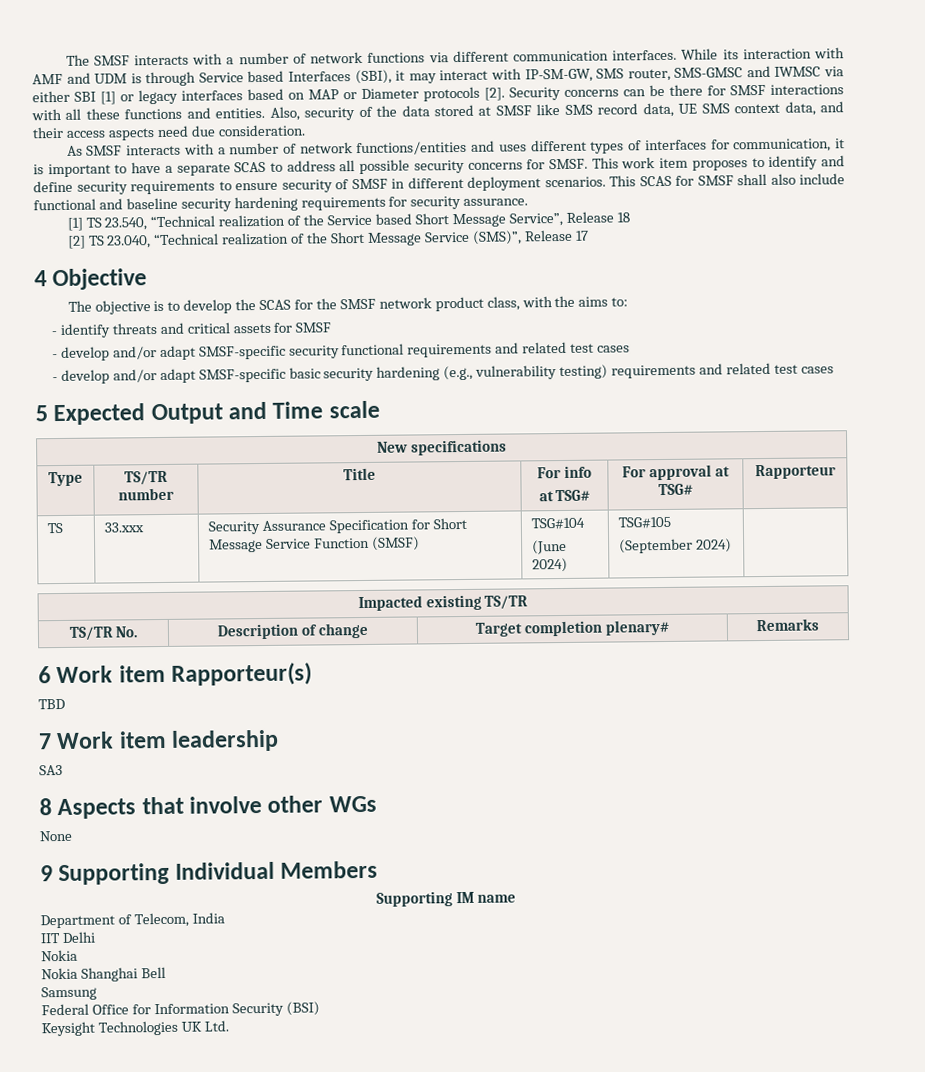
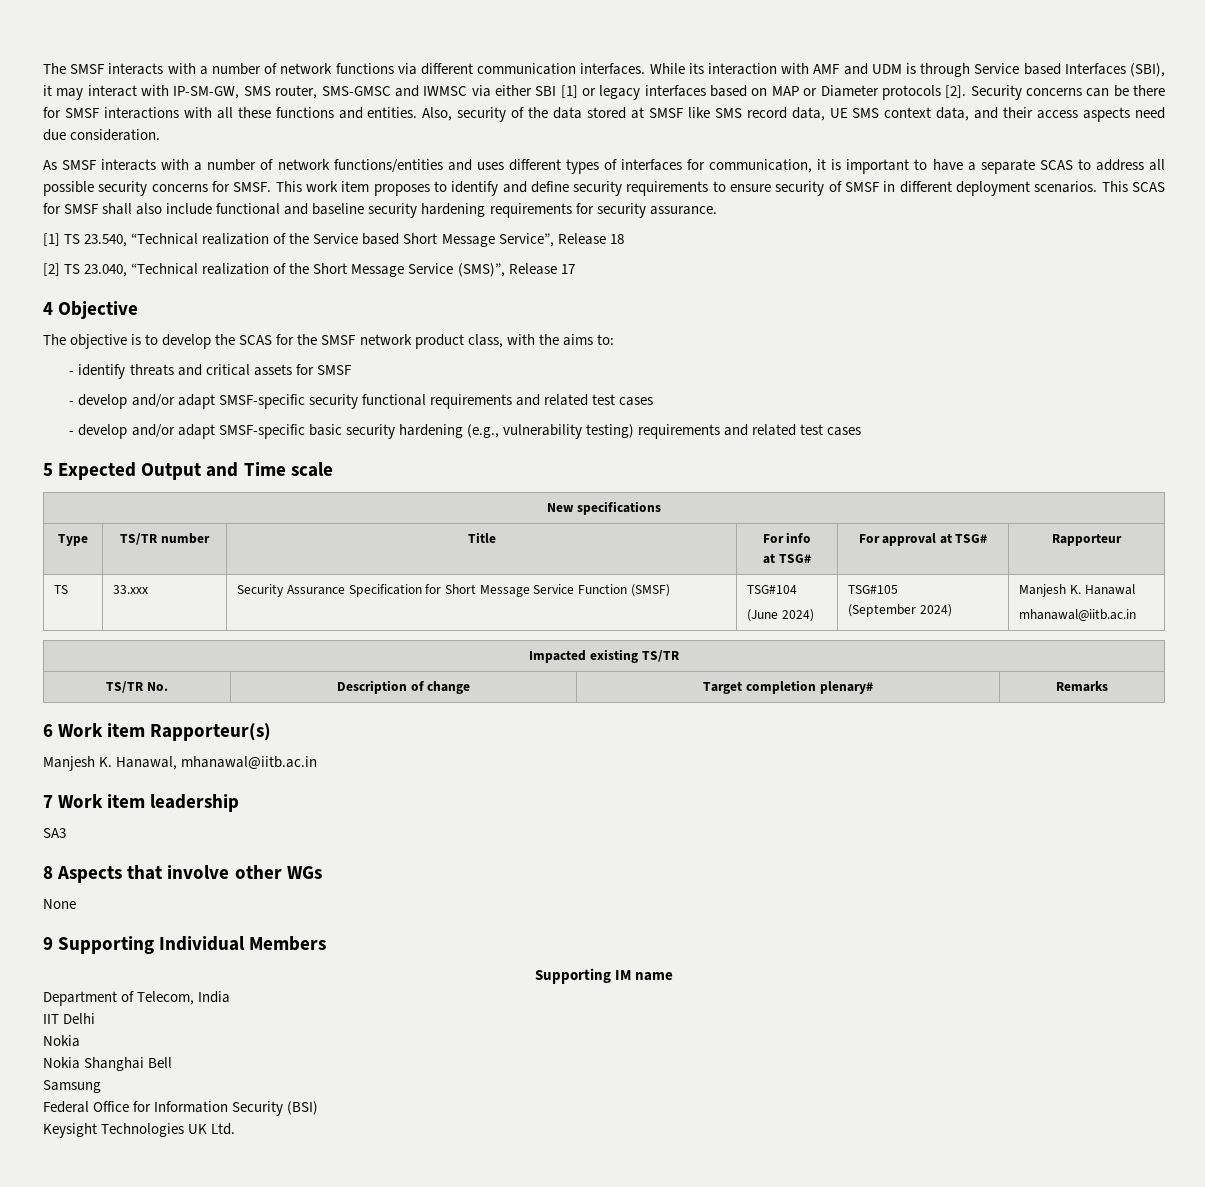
  TS | 33.xxx | Security Assurance Specification for Short Message Service Function (SMSF) | TSG#104
  (June 2024) | TSG#105
- (September 2024) |
+ (September 2024) | Manjesh K. Hanawal
+ mhanawal@iitb.ac.in
- TBD
+ Manjesh K. Hanawal, mhanawal@iitb.ac.in

